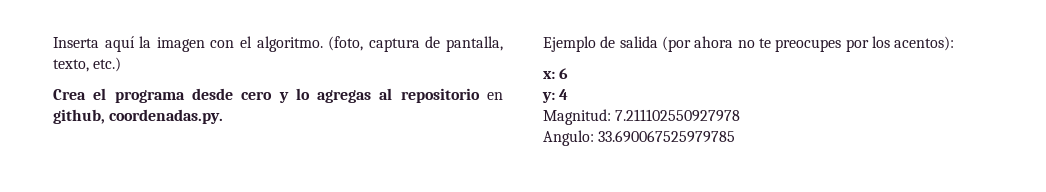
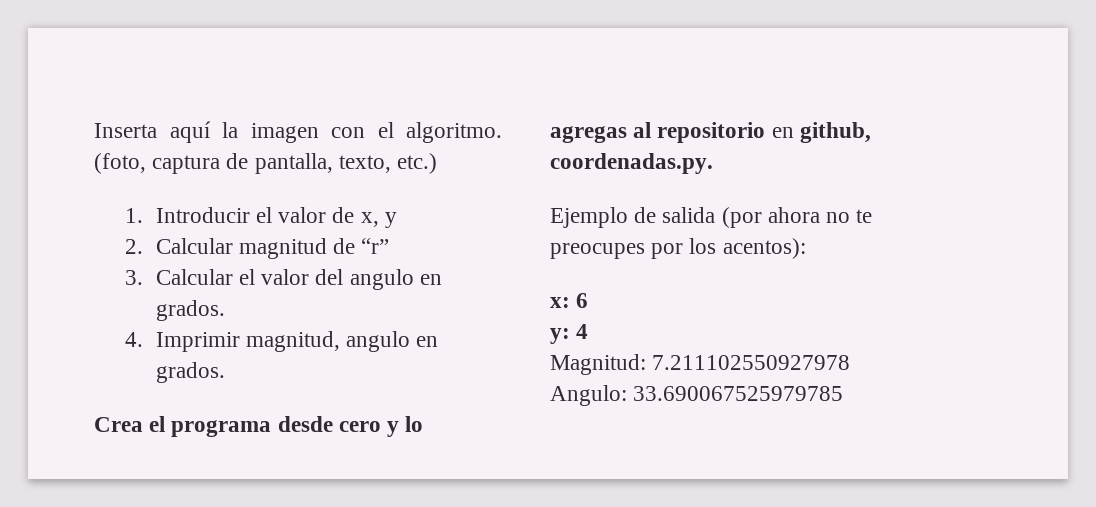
+ 1. Introducir el valor de x, y
+ 2. Calcular magnitud de “r”
+ 3. Calcular el valor del angulo en grados.
+ 4. Imprimir magnitud, angulo en grados.

